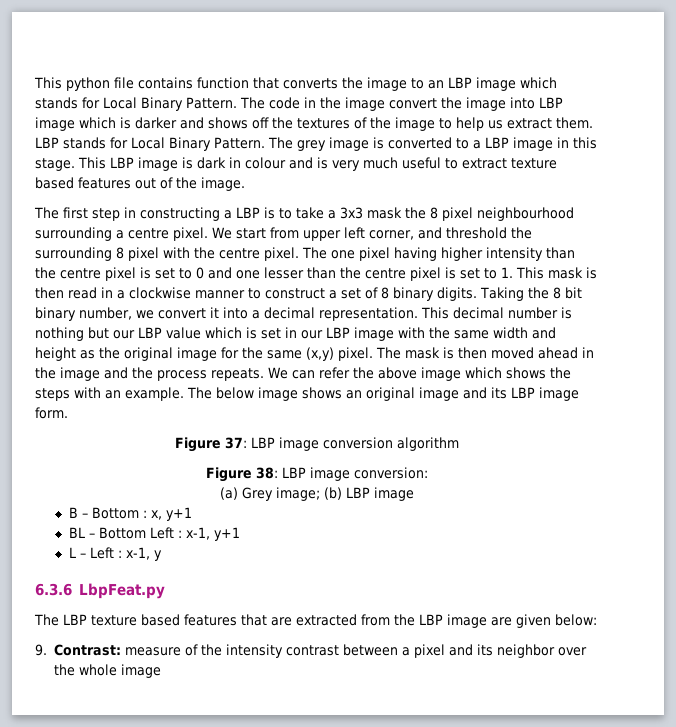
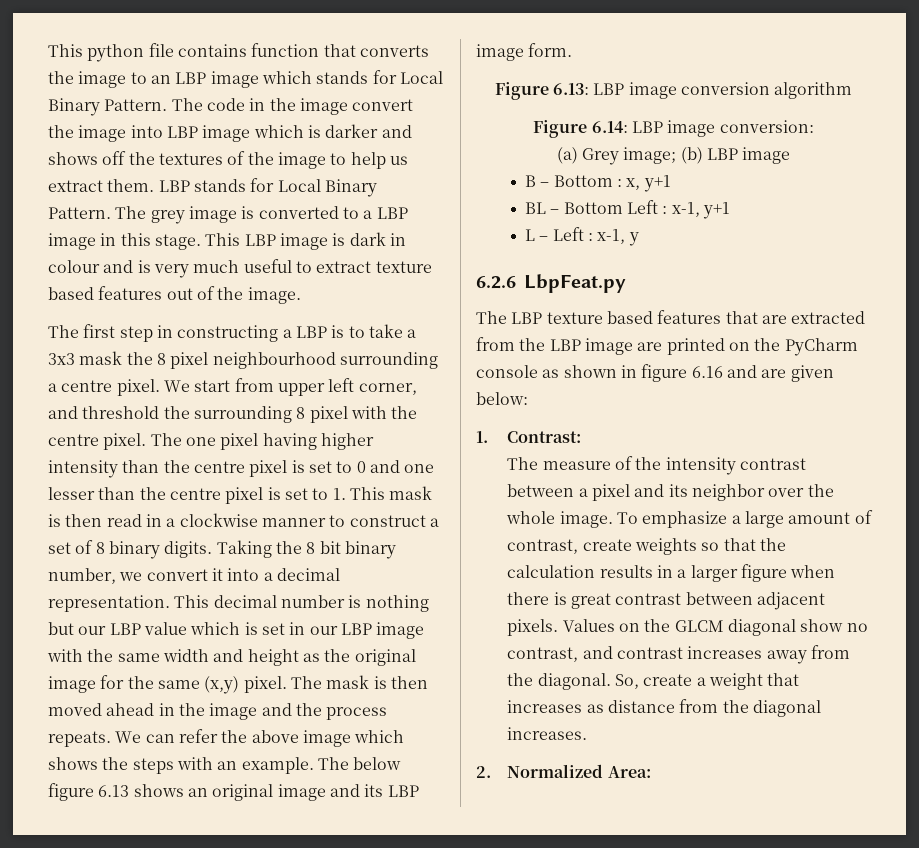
- The below image shows an original image and its LBP image form.
+ The below figure 6.13 shows an original image and its LBP image form.
- Figure 37: LBP image conversion algorithm
+ Figure 6.13: LBP image conversion algorithm
- Figure 38: LBP image conversion:
+ Figure 6.14: LBP image conversion:
- 6.3.6 LbpFeat.py
+ 6.2.6 LbpFeat.py
- The LBP texture based features that are extracted from the LBP image are given below:
+ The LBP texture based features that are extracted from the LBP image are printed on the PyCharm console as shown in figure 6.16 and are given below:
- 9. Contrast: measure of the intensity contrast between a pixel and its neighbor over the whole image
+ 1. Contrast:
+ The measure of the intensity contrast between a pixel and its neighbor over the whole image. To emphasize a large amount of contrast, create weights so that the calculation results in a larger figure when there is great contrast between adjacent pixels. Values on the GLCM diagonal show no contrast, and contrast increases away from the diagonal. So, create a weight that increases as distance from the diagonal increases.
+ 2. Normalized Area:

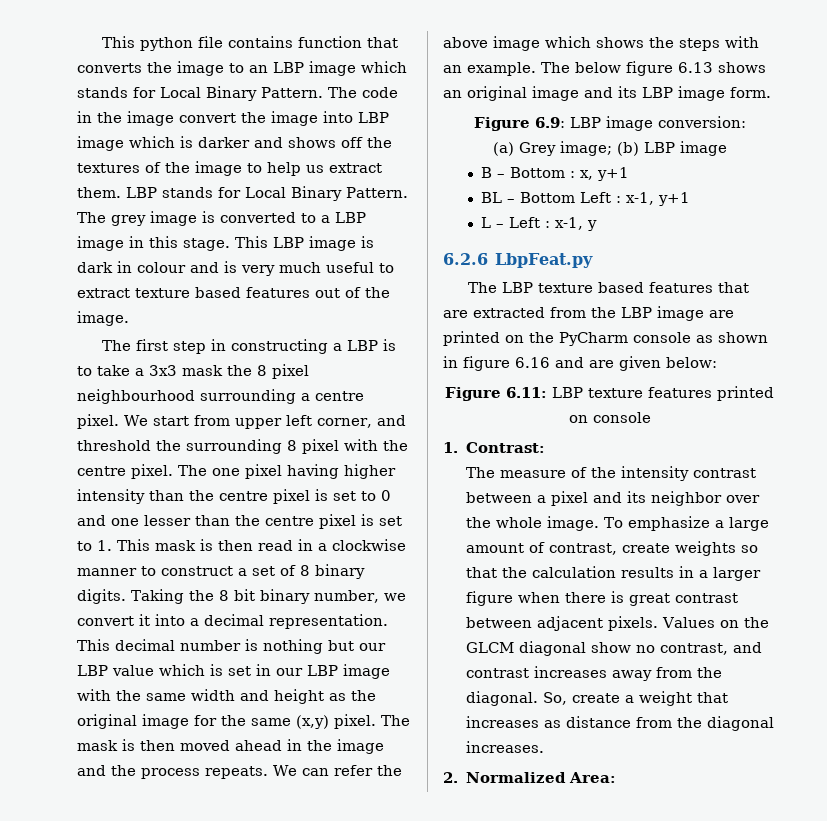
- Figure 6.13: LBP image conversion algorithm
- Figure 6.14: LBP image conversion:
+ Figure 6.9: LBP image conversion:
+ Figure 6.11: LBP texture features printed on console

